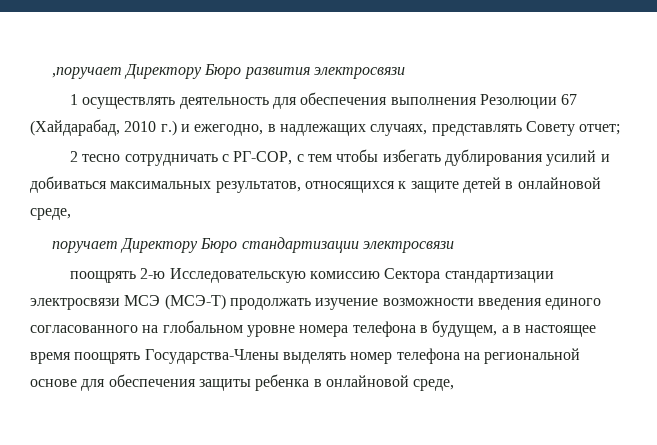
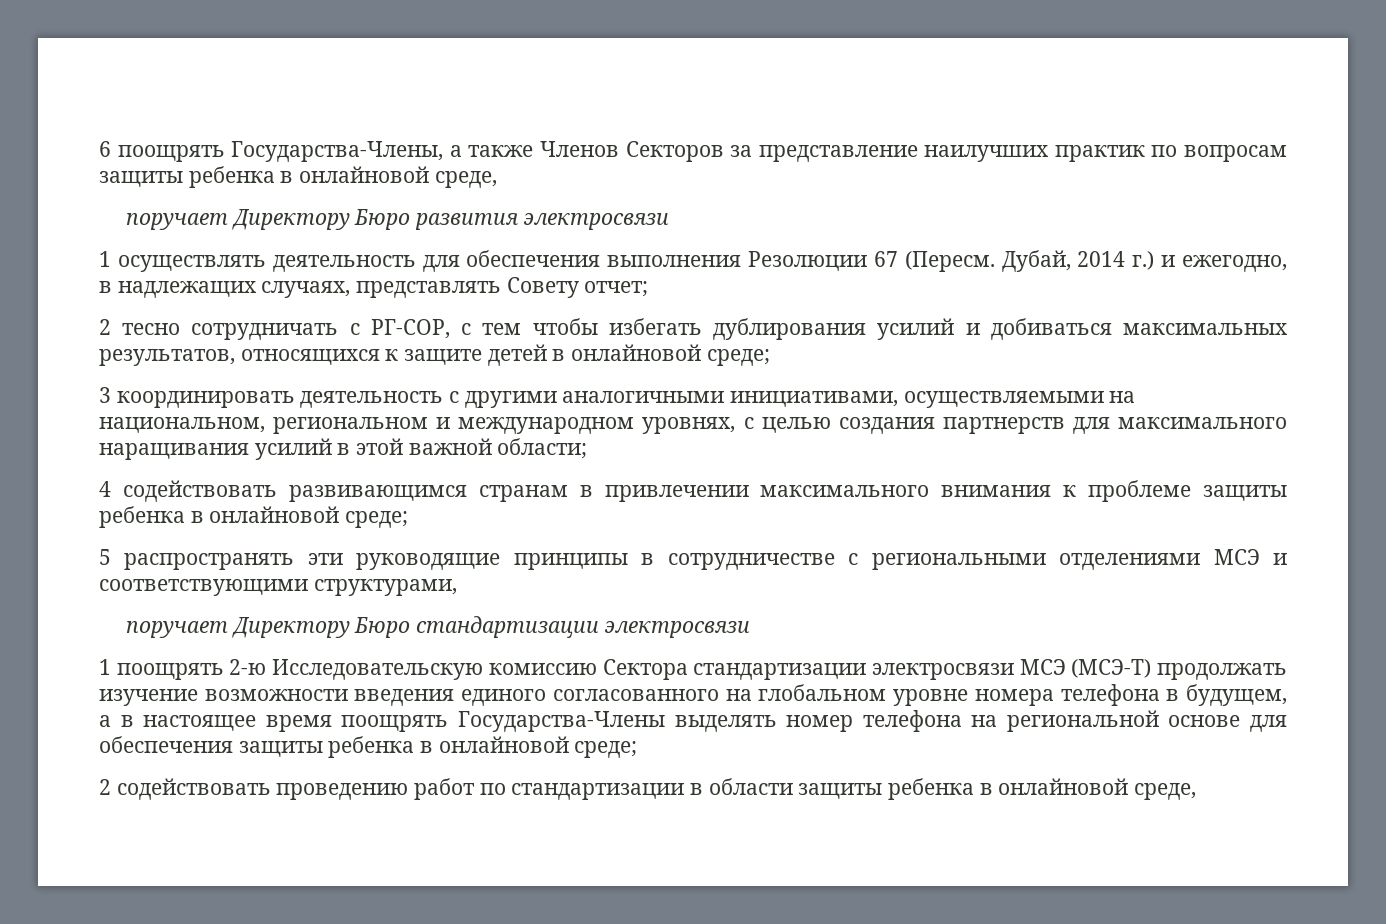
- ,поручает Директору Бюро развития электросвязи
+ 6 поощрять Государства-Члены, а также Членов Секторов за представление наилучших практик по вопросам защиты ребенка в онлайновой среде,
+ поручает Директору Бюро развития электросвязи
- 1 осуществлять деятельность для обеспечения выполнения Резолюции 67 (Хайдарабад, 2010 г.) и ежегодно, в надлежащих случаях, представлять Совету отчет;
+ 1 осуществлять деятельность для обеспечения выполнения Резолюции 67 (Пересм. Дубай, 2014 г.) и ежегодно, в надлежащих случаях, представлять Совету отчет;
- 2 тесно сотрудничать с РГ-COP, с тем чтобы избегать дублирования усилий и добиваться максимальных результатов, относящихся к защите детей в онлайновой среде,
+ 2 тесно сотрудничать с РГ-COP, с тем чтобы избегать дублирования усилий и добиваться максимальных результатов, относящихся к защите детей в онлайновой среде;
+ 3 координировать деятельность с другими аналогичными инициативами, осуществляемыми на национальном, региональном и международном уровнях, с целью создания партнерств для максимального наращивания усилий в этой важной области;
+ 4 содействовать развивающимся странам в привлечении максимального внимания к проблеме защиты ребенка в онлайновой среде;
+ 5 распространять эти руководящие принципы в сотрудничестве с региональными отделениями МСЭ и соответствующими структурами,
- поощрять 2-ю Исследовательскую комиссию Сектора стандартизации электросвязи МСЭ (МСЭ-Т) продолжать изучение возможности введения единого согласованного на глобальном уровне номера телефона в будущем, а в настоящее время поощрять Государства-Члены выделять номер телефона на региональной основе для обеспечения защиты ребенка в онлайновой среде,
+ 1 поощрять 2-ю Исследовательскую комиссию Сектора стандартизации электросвязи МСЭ (МСЭ-Т) продолжать изучение возможности введения единого согласованного на глобальном уровне номера телефона в будущем, а в настоящее время поощрять Государства-Члены выделять номер телефона на региональной основе для обеспечения защиты ребенка в онлайновой среде;
+ 2 содействовать проведению работ по стандартизации в области защиты ребенка в онлайновой среде,

